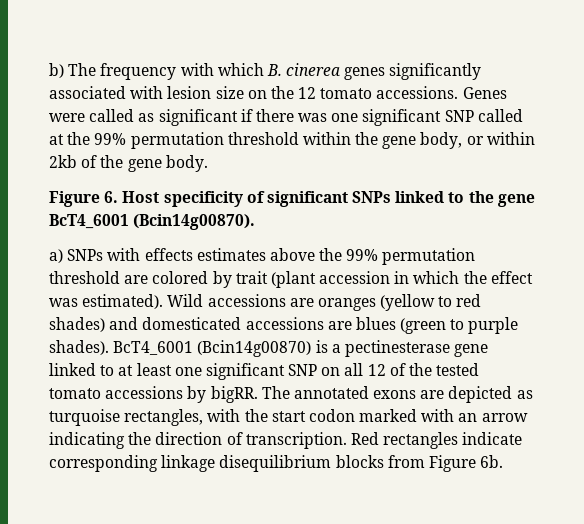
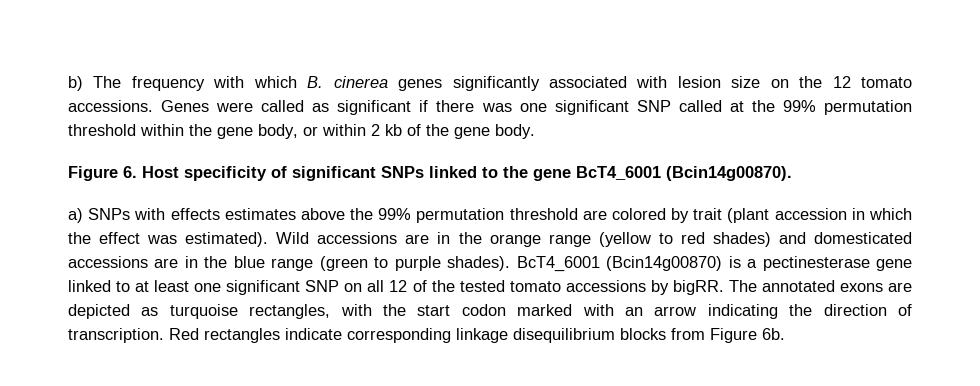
- Genes were called as significant if there was one significant SNP called at the 99% permutation threshold within the gene body, or within 2kb of the gene body.
+ Genes were called as significant if there was one significant SNP called at the 99% permutation threshold within the gene body, or within 2 kb of the gene body.
- Wild accessions are oranges (yellow to red shades) and domesticated accessions are blues (green to purple shades).
+ Wild accessions are in the orange range (yellow to red shades) and domesticated accessions are in the blue range (green to purple shades).

